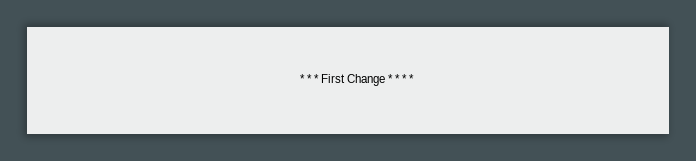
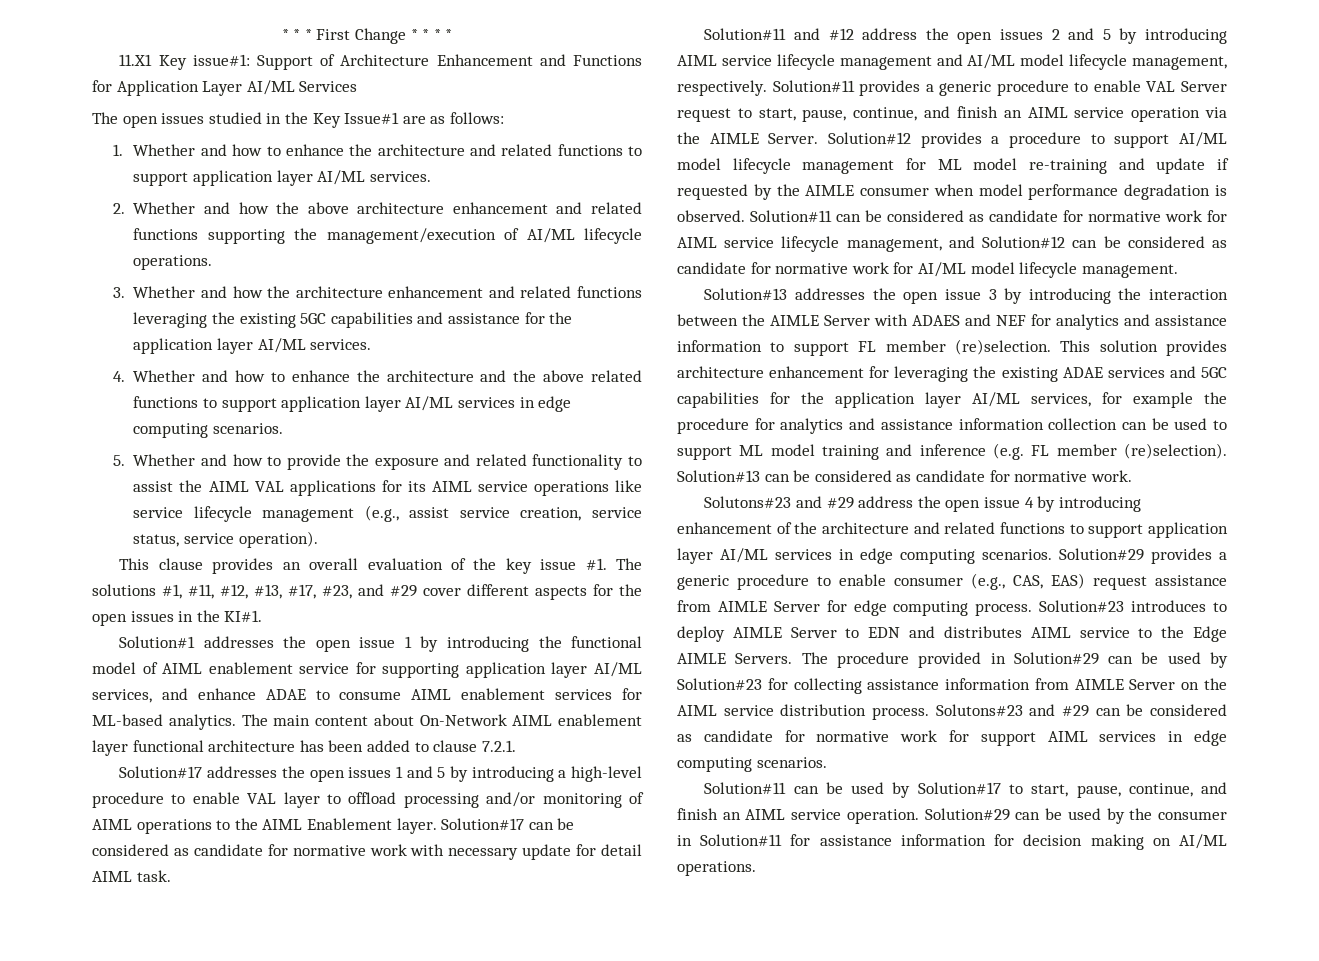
+ 11.X1 Key issue#1: Support of Architecture Enhancement and Functions for Application Layer AI/ML Services
+ The open issues studied in the Key Issue#1 are as follows:
+ 1. Whether and how to enhance the architecture and related functions to support application layer AI/ML services.
+ 2. Whether and how the above architecture enhancement and related functions supporting the management/execution of AI/ML lifecycle operations.
+ 3. Whether and how the architecture enhancement and related functions leveraging the existing 5GC capabilities and assistance for the application layer AI/ML services.
+ 4. Whether and how to enhance the architecture and the above related functions to support application layer AI/ML services in edge computing scenarios.
+ 5. Whether and how to provide the exposure and related functionality to assist the AIML VAL applications for its AIML service operations like service lifecycle management (e.g., assist service creation, service status, service operation).
+ This clause provides an overall evaluation of the key issue #1. The solutions #1, #11, #12, #13, #17, #23, and #29 cover different aspects for the open issues in the KI#1.
+ Solution#1 addresses the open issue 1 by introducing the functional model of AIML enablement service for supporting application layer AI/ML services, and enhance ADAE to consume AIML enablement services for ML-based analytics. The main content about On-Network AIML enablement layer functional architecture has been added to clause 7.2.1.
+ Solution#17 addresses the open issues 1 and 5 by introducing a high-level procedure to enable VAL layer to offload processing and/or monitoring of AIML operations to the AIML Enablement layer. Solution#17 can be considered as candidate for normative work with necessary update for detail AIML task.
+ Solution#11 and #12 address the open issues 2 and 5 by introducing AIML service lifecycle management and AI/ML model lifecycle management, respectively. Solution#11 provides a generic procedure to enable VAL Server request to start, pause, continue, and finish an AIML service operation via the AIMLE Server. Solution#12 provides a procedure to support AI/ML model lifecycle management for ML model re-training and update if requested by the AIMLE consumer when model performance degradation is observed. Solution#11 can be considered as candidate for normative work for AIML service lifecycle management, and Solution#12 can be considered as candidate for normative work for AI/ML model lifecycle management.
+ Solution#13 addresses the open issue 3 by introducing the interaction between the AIMLE Server with ADAES and NEF for analytics and assistance information to support FL member (re)selection. This solution provides architecture enhancement for leveraging the existing ADAE services and 5GC capabilities for the application layer AI/ML services, for example the procedure for analytics and assistance information collection can be used to support ML model training and inference (e.g. FL member (re)selection). Solution#13 can be considered as candidate for normative work.
+ Solutons#23 and #29 address the open issue 4 by introducing enhancement of the architecture and related functions to support application layer AI/ML services in edge computing scenarios. Solution#29 provides a generic procedure to enable consumer (e.g., CAS, EAS) request assistance from AIMLE Server for edge computing process. Solution#23 introduces to deploy AIMLE Server to EDN and distributes AIML service to the Edge AIMLE Servers. The procedure provided in Solution#29 can be used by Solution#23 for collecting assistance information from AIMLE Server on the AIML service distribution process. Solutons#23 and #29 can be considered as candidate for normative work for support AIML services in edge computing scenarios.
+ Solution#11 can be used by Solution#17 to start, pause, continue, and finish an AIML service operation. Solution#29 can be used by the consumer in Solution#11 for assistance information for decision making on AI/ML operations.

